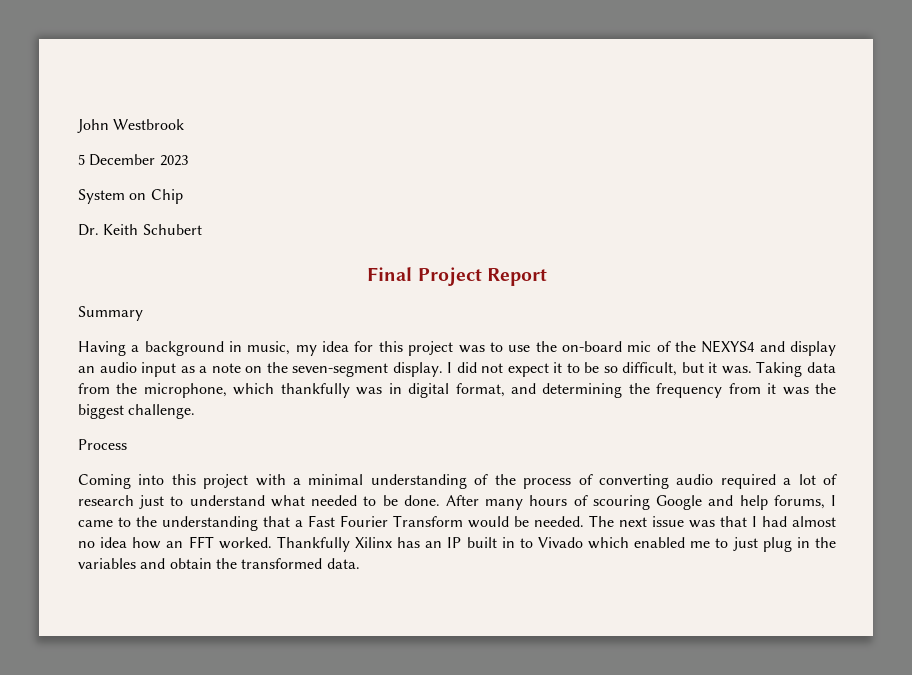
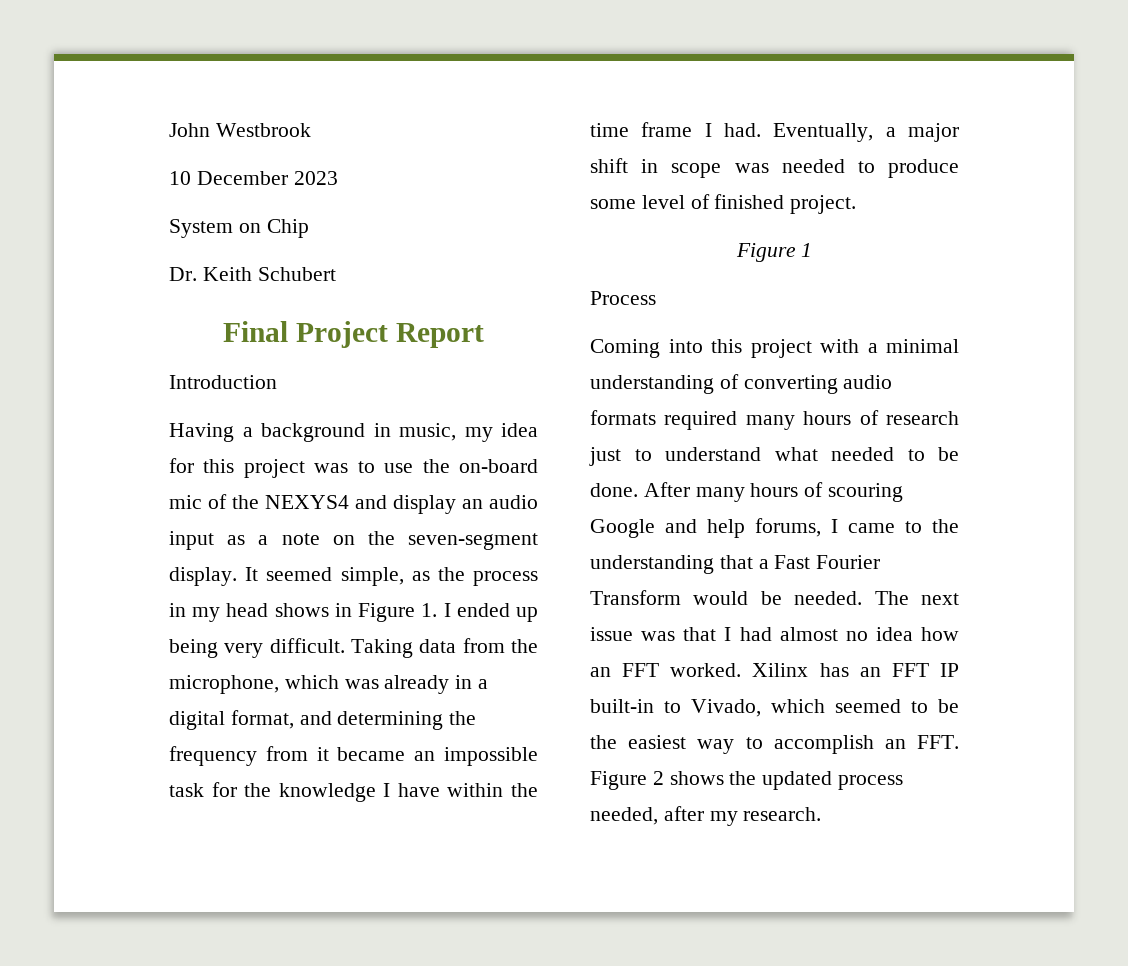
- 5 December 2023
+ 10 December 2023
- Summary
+ Introduction
- I did not expect it to be so difficult, but it was.
+ It seemed simple, as the process in my head shows in Figure 1. I ended up being very difficult.
- Taking data from the microphone, which thankfully was in digital format, and determining the frequency from it was the biggest challenge.
+ Taking data from the microphone, which was already in a digital format, and determining the frequency from it became an impossible task for the knowledge I have within the time frame I had. Eventually, a major shift in scope was needed to produce some level of finished project.
+ Figure 1
- Coming into this project with a minimal understanding of the process of converting audio required a lot of research just to understand what needed to be done.
+ Coming into this project with a minimal understanding of converting audio formats required many hours of research just to understand what needed to be done.
- Thankfully Xilinx has an IP built in to Vivado which enabled me to just plug in the variables and obtain the transformed data.
+ Xilinx has an FFT IP built-in to Vivado, which seemed to be the easiest way to accomplish an FFT. Figure 2 shows the updated process needed, after my research.

